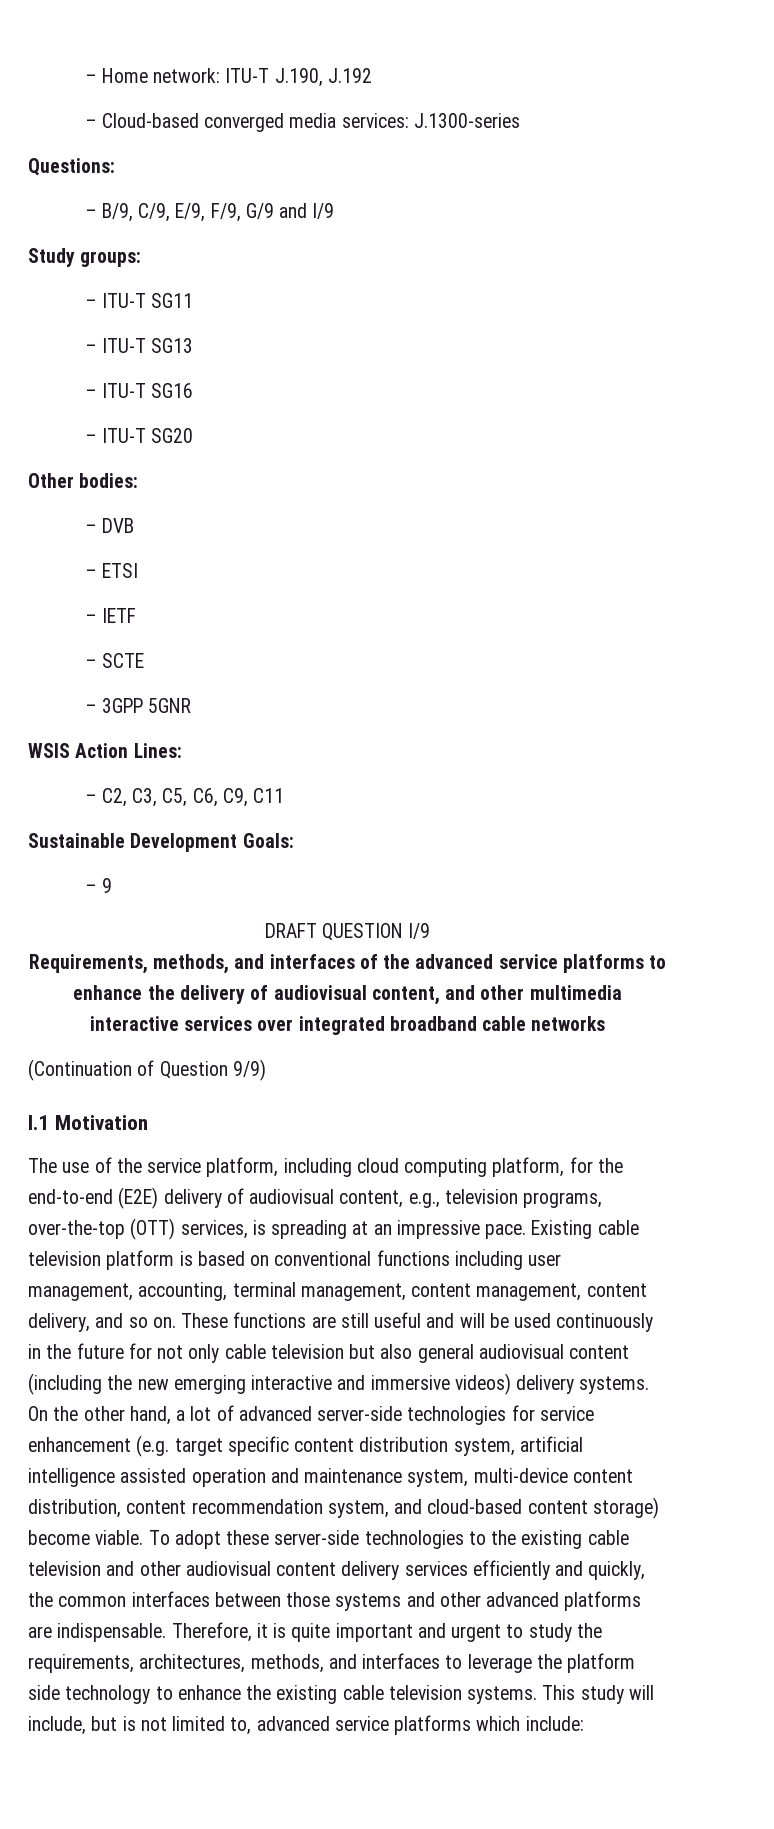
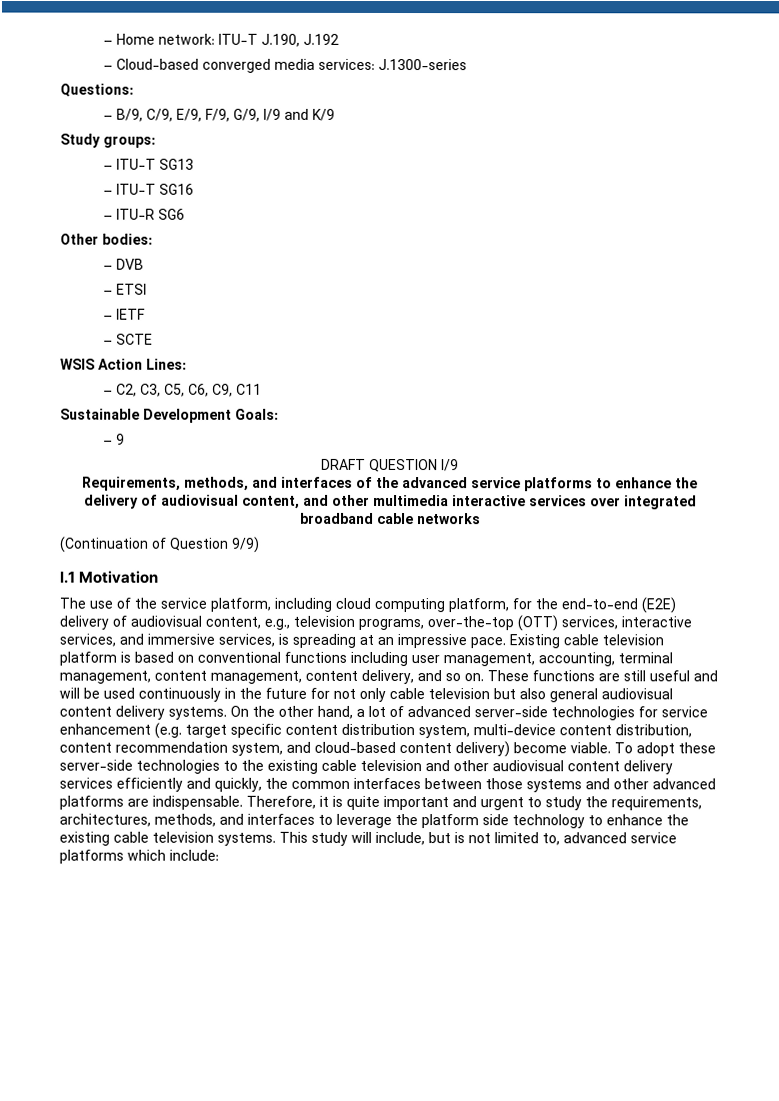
- – B/9, C/9, E/9, F/9, G/9 and I/9
+ – B/9, C/9, E/9, F/9, G/9, I/9 and K/9
- – ITU-T SG11
- – ITU-T SG20
+ – ITU-R SG6
- – 3GPP 5GNR
- The use of the service platform, including cloud computing platform, for the end-to-end (E2E) delivery of audiovisual content, e.g., television programs, over-the-top (OTT) services, is spreading at an impressive pace.
+ The use of the service platform, including cloud computing platform, for the end-to-end (E2E) delivery of audiovisual content, e.g., television programs, over-the-top (OTT) services, interactive services, and immersive services, is spreading at an impressive pace.
- These functions are still useful and will be used continuously in the future for not only cable television but also general audiovisual content (including the new emerging interactive and immersive videos) delivery systems.
+ These functions are still useful and will be used continuously in the future for not only cable television but also general audiovisual content delivery systems.
- On the other hand, a lot of advanced server-side technologies for service enhancement (e.g. target specific content distribution system, artificial intelligence assisted operation and maintenance system, multi-device content distribution, content recommendation system, and cloud-based content storage) become viable.
+ On the other hand, a lot of advanced server-side technologies for service enhancement (e.g. target specific content distribution system, multi-device content distribution, content recommendation system, and cloud-based content delivery) become viable.

